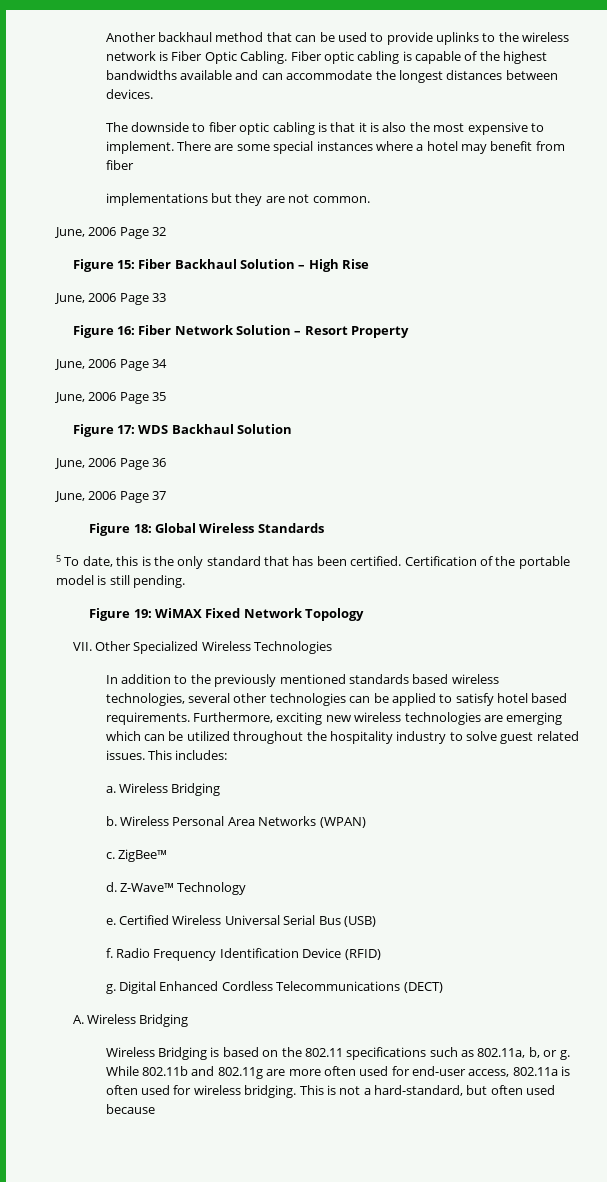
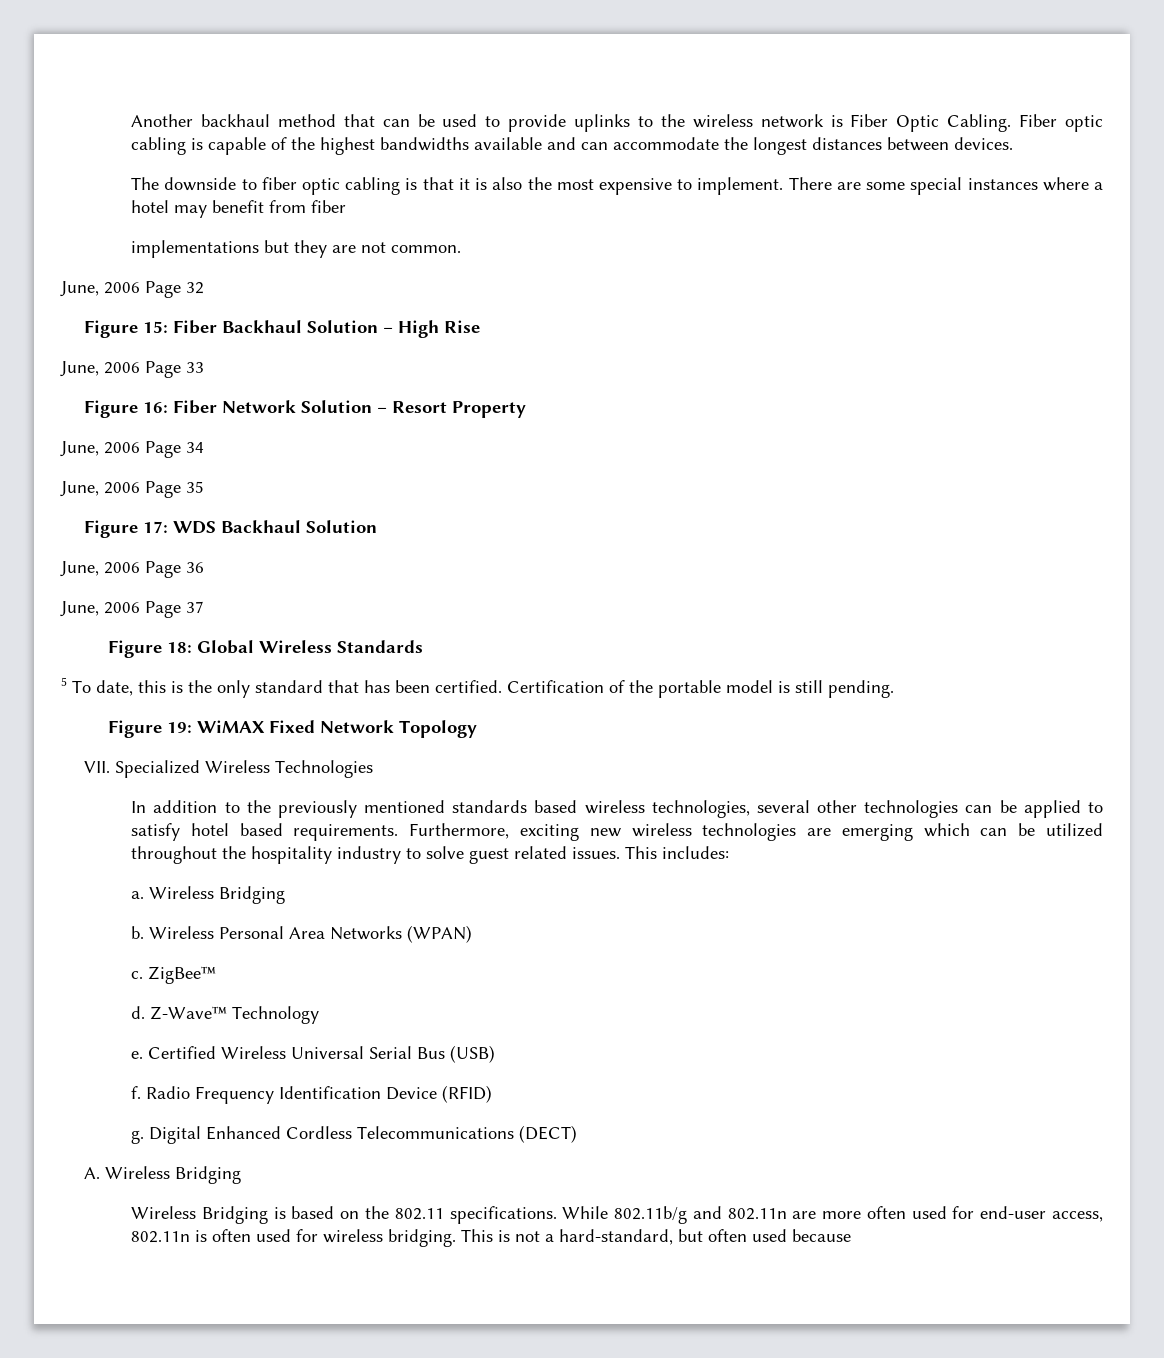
- VII. Other Specialized Wireless Technologies
+ VII. Specialized Wireless Technologies
- Wireless Bridging is based on the 802.11 specifications such as 802.11a, b, or g. While 802.11b and 802.11g are more often used for end-user access, 802.11a is often used for wireless bridging.
+ Wireless Bridging is based on the 802.11 specifications. While 802.11b/g and 802.11n are more often used for end-user access, 802.11n is often used for wireless bridging.

